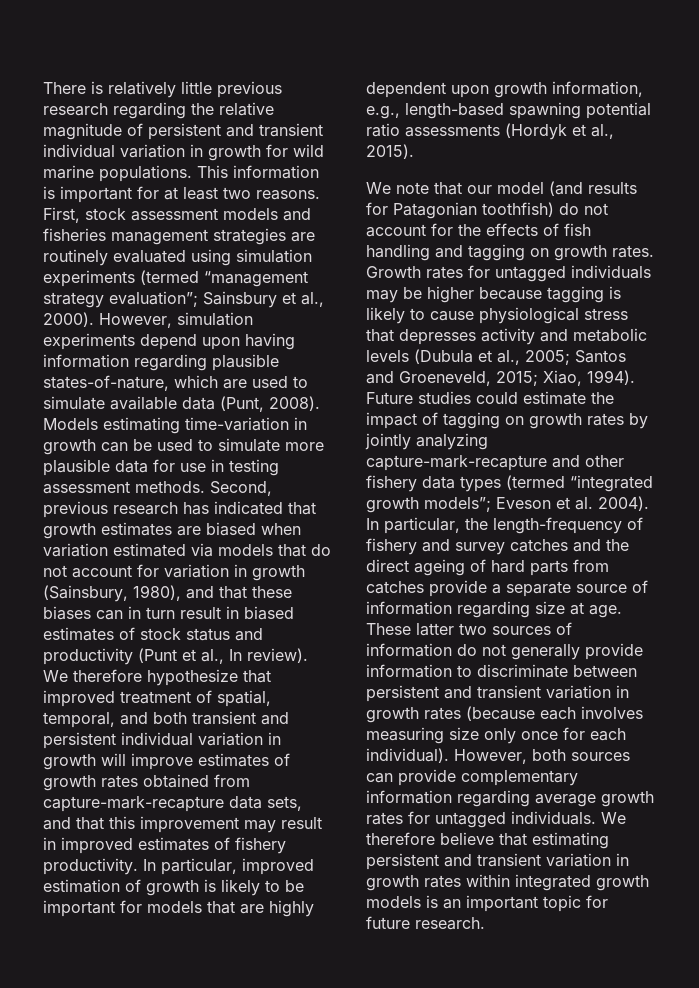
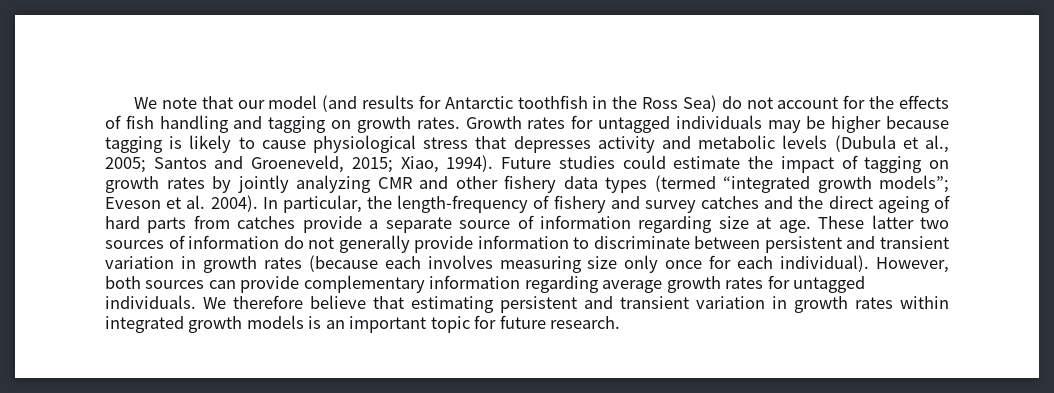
- There is relatively little previous research regarding the relative magnitude of persistent and transient individual variation in growth for wild marine populations. This information is important for at least two reasons. First, stock assessment models and fisheries management strategies are routinely evaluated using simulation experiments (termed “management strategy evaluation”; Sainsbury et al., 2000). However, simulation experiments depend upon having information regarding plausible states-of-nature, which are used to simulate available data (Punt, 2008). Models estimating time-variation in growth can be used to simulate more plausible data for use in testing assessment methods. Second, previous research has indicated that growth estimates are biased when variation estimated via models that do not account for variation in growth (Sainsbury, 1980), and that these biases can in turn result in biased estimates of stock status and productivity (Punt et al., In review). We therefore hypothesize that improved treatment of spatial, temporal, and both transient and persistent individual variation in growth will improve estimates of growth rates obtained from capture-mark-recapture data sets, and that this improvement may result in improved estimates of fishery productivity. In particular, improved estimation of growth is likely to be important for models that are highly dependent upon growth information, e.g., length-based spawning potential ratio assessments (Hordyk et al., 2015).
- We note that our model (and results for Patagonian toothfish) do not account for the effects of fish handling and tagging on growth rates.
+ We note that our model (and results for Antarctic toothfish in the Ross Sea) do not account for the effects of fish handling and tagging on growth rates.
- Future studies could estimate the impact of tagging on growth rates by jointly analyzing capture-mark-recapture and other fishery data types (termed “integrated growth models”; Eveson et al. 2004).
+ Future studies could estimate the impact of tagging on growth rates by jointly analyzing CMR and other fishery data types (termed “integrated growth models”; Eveson et al. 2004).

